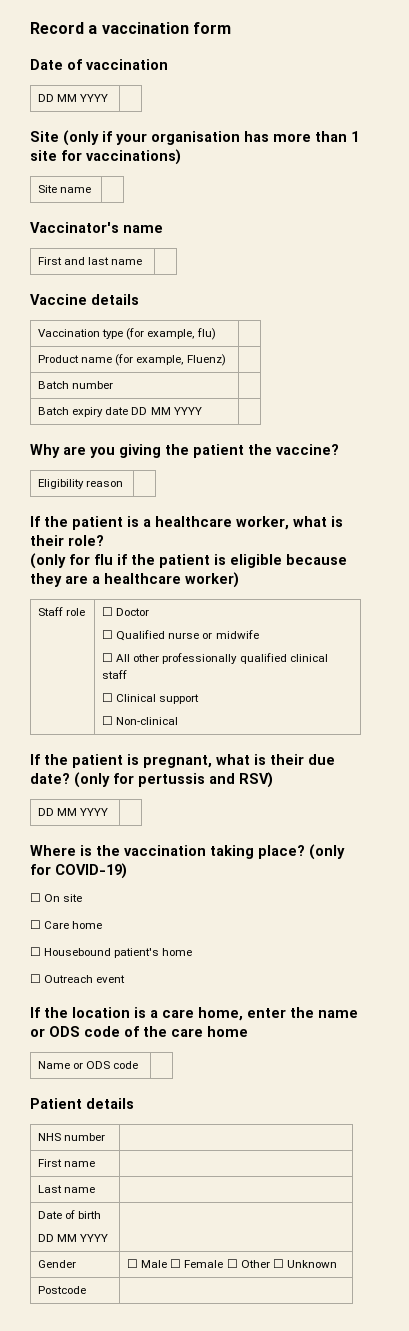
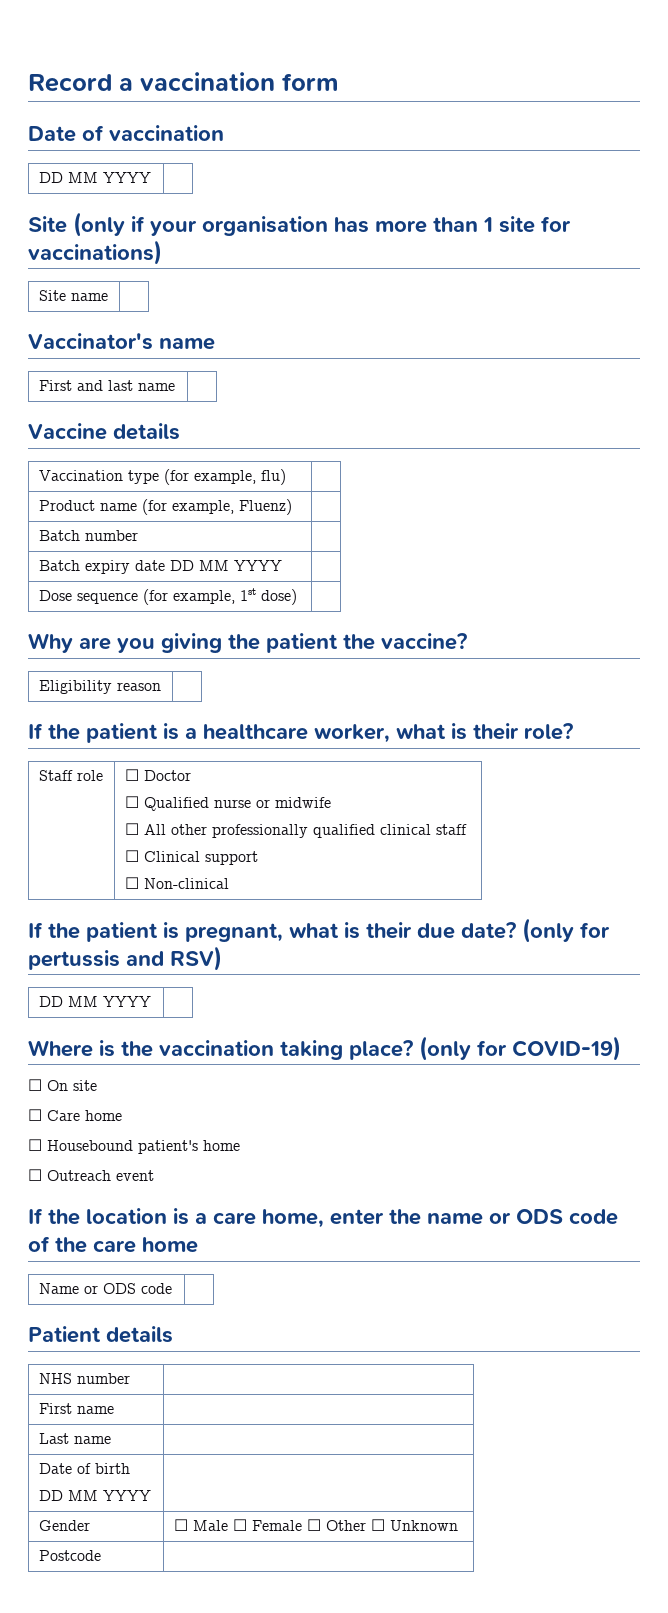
+ Dose sequence (for example, 1st dose) |
- (only for flu if the patient is eligible because they are a healthcare worker)

